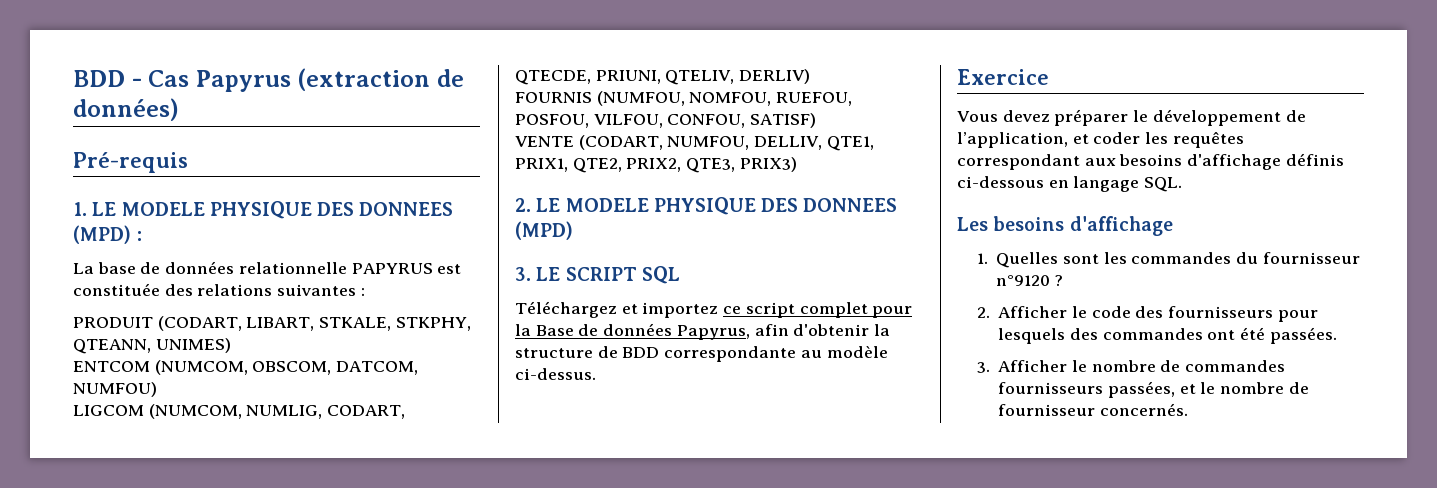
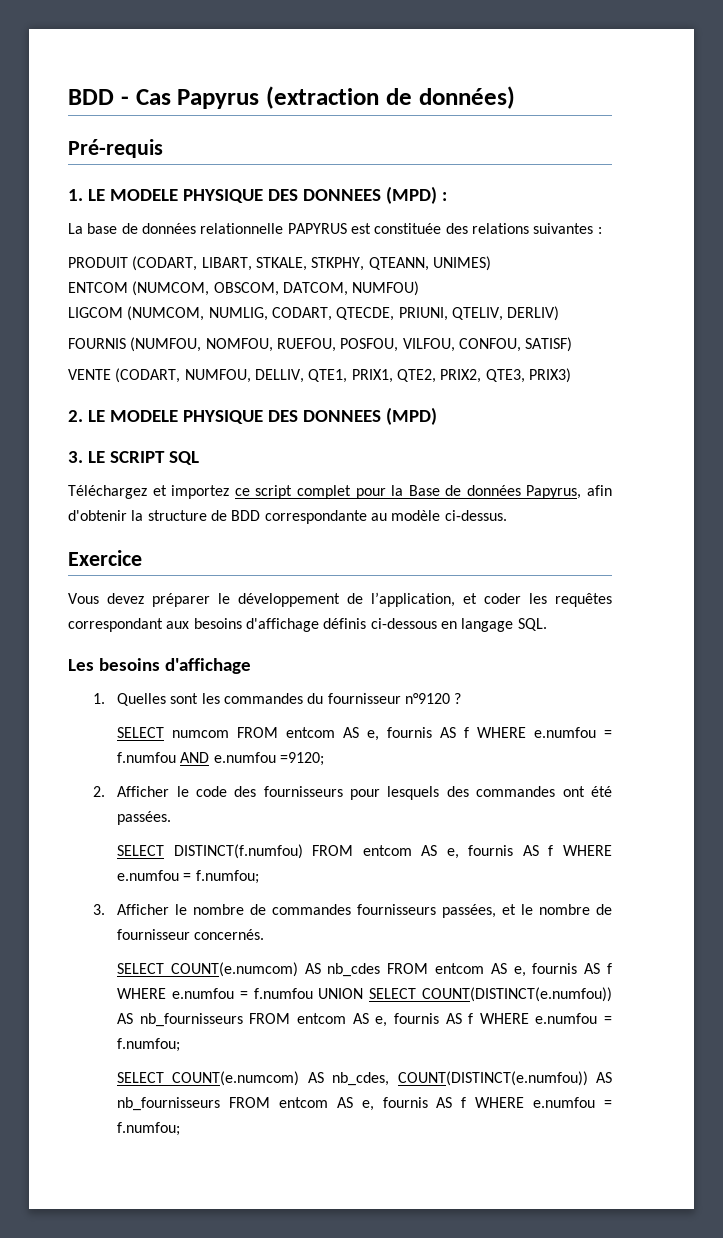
+ SELECT numcom FROM entcom AS e, fournis AS f WHERE e.numfou = f.numfou AND e.numfou =9120;
+ SELECT DISTINCT(f.numfou) FROM entcom AS e, fournis AS f WHERE e.numfou = f.numfou;
+ SELECT COUNT(e.numcom) AS nb_cdes FROM entcom AS e, fournis AS f WHERE e.numfou = f.numfou UNION SELECT COUNT(DISTINCT(e.numfou)) AS nb_fournisseurs FROM entcom AS e, fournis AS f WHERE e.numfou = f.numfou;
+ SELECT COUNT(e.numcom) AS nb_cdes, COUNT(DISTINCT(e.numfou)) AS nb_fournisseurs FROM entcom AS e, fournis AS f WHERE e.numfou = f.numfou;

